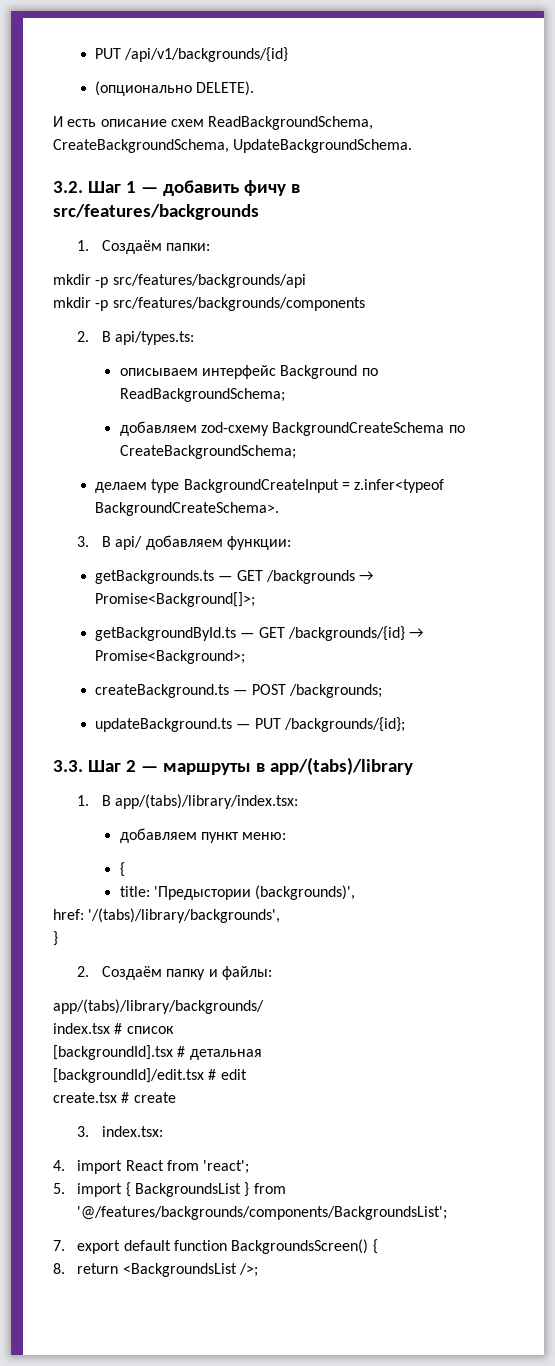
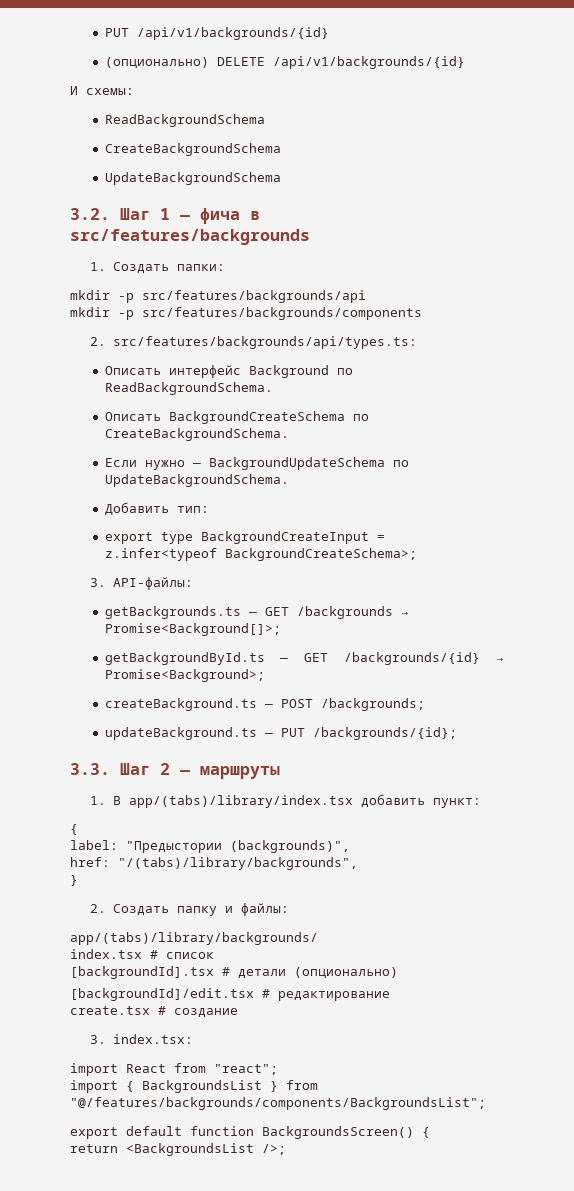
- (опционально DELETE).
- И есть описание схем ReadBackgroundSchema, CreateBackgroundSchema, UpdateBackgroundSchema.
+ (опционально) DELETE /api/v1/backgrounds/{id}
+ И схемы:
+ ReadBackgroundSchema
+ CreateBackgroundSchema
+ UpdateBackgroundSchema
- 3.2. Шаг 1 — добавить фичу в src/features/backgrounds
+ 3.2. Шаг 1 — фича в src/features/backgrounds
- 1. Создаём папки:
+ 1. Создать папки:
- 2. В api/types.ts:
- описываем интерфейс Background по ReadBackgroundSchema;
- добавляем zod-схему BackgroundCreateSchema по CreateBackgroundSchema;
- делаем type BackgroundCreateInput = z.infer<typeof BackgroundCreateSchema>.
- 3. В api/ добавляем функции:
+ 2. src/features/backgrounds/api/types.ts:
+ Описать интерфейс Background по ReadBackgroundSchema.
+ Описать BackgroundCreateSchema по CreateBackgroundSchema.
+ Если нужно — BackgroundUpdateSchema по UpdateBackgroundSchema.
+ Добавить тип:
+ export type BackgroundCreateInput = z.infer<typeof BackgroundCreateSchema>;
+ 3. API-файлы:
- 3.3. Шаг 2 — маршруты в app/(tabs)/library
+ 3.3. Шаг 2 — маршруты
- 1. В app/(tabs)/library/index.tsx:
- добавляем пункт меню:
+ 1. В app/(tabs)/library/index.tsx добавить пункт:
  {
- title: 'Предыстории (backgrounds)',
+ label: "Предыстории (backgrounds)",
- href: '/(tabs)/library/backgrounds',
+ href: "/(tabs)/library/backgrounds",
- 2. Создаём папку и файлы:
+ 2. Создать папку и файлы:
- [backgroundId].tsx # детальная
+ [backgroundId].tsx # детали (опционально)
- [backgroundId]/edit.tsx # edit
+ [backgroundId]/edit.tsx # редактирование
- create.tsx # create
+ create.tsx # создание
- 4. import React from 'react';
- 5. import { BackgroundsList } from '@/features/backgrounds/components/BackgroundsList';
- 7. export default function BackgroundsScreen() {
+ import React from "react";
+ import { BackgroundsList } from "@/features/backgrounds/components/BackgroundsList";
+ export default function BackgroundsScreen() {
- 8. return <BackgroundsList />;
+ return <BackgroundsList />;

